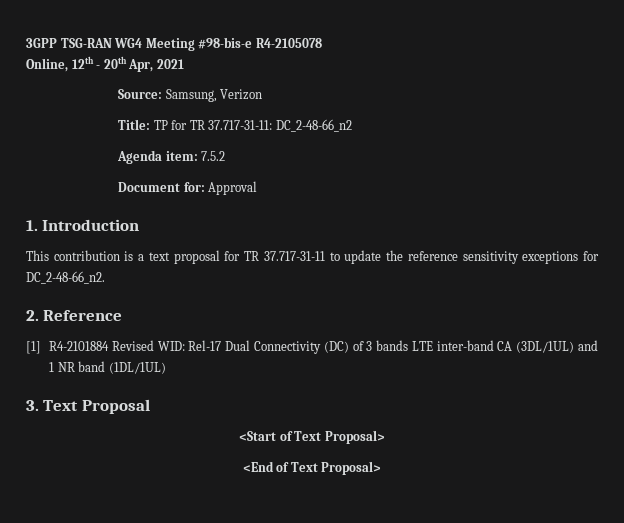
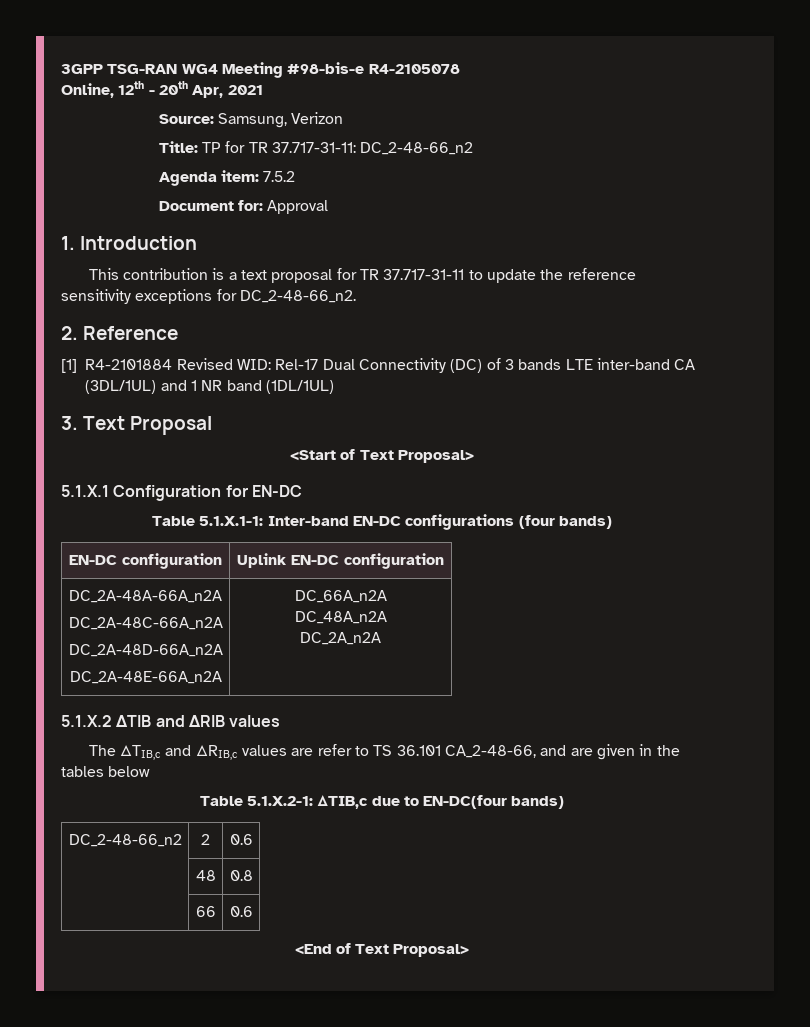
+ 5.1.X.1 Configuration for EN-DC
+ Table 5.1.X.1-1: Inter-band EN-DC configurations (four bands)
+ EN-DC configuration | Uplink EN-DC configuration
+ DC_2A-48A-66A_n2A
+ DC_2A-48C-66A_n2A
+ DC_2A-48D-66A_n2A
+ DC_2A-48E-66A_n2A | DC_66A_n2A
+ DC_48A_n2A
+ DC_2A_n2A
+ 5.1.X.2 ∆TIB and ∆RIB values
+ The ΔTIB,c and ΔRIB,c values are refer to TS 36.101 CA_2-48-66, and are given in the tables below
+ Table 5.1.X.2-1: ΔTIB,c due to EN-DC(four bands)
+ DC_2-48-66_n2 | 2 | 0.6
+ | 48 | 0.8
+ | 66 | 0.6

